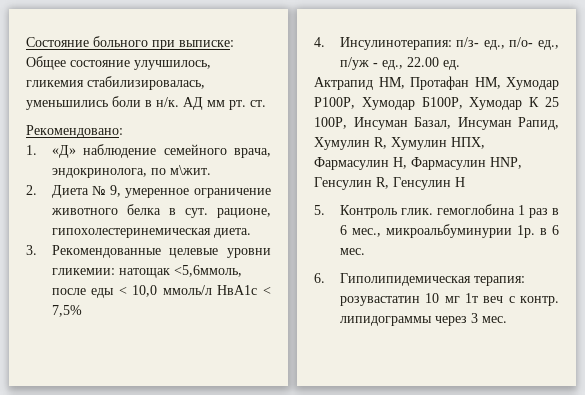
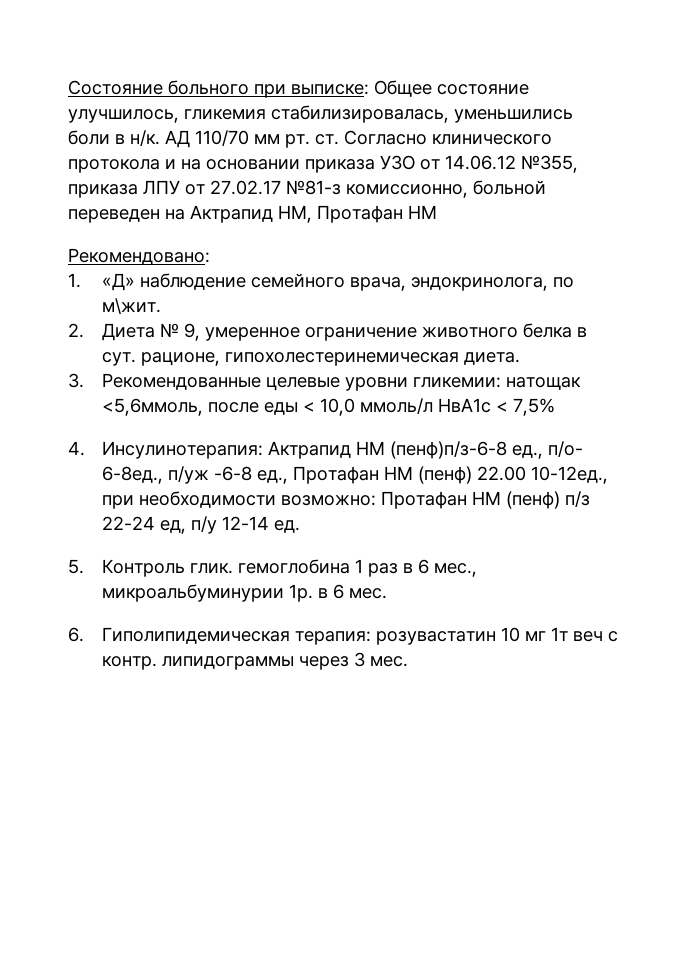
- АД мм рт. ст.
+ АД 110/70 мм рт. ст. Согласно клинического протокола и на основании приказа УЗО от 14.06.12 №355, приказа ЛПУ от 27.02.17 №81-з комиссионно, больной переведен на Актрапид НМ, Протафан НМ
- 4. Инсулинотерапия: п/з- ед., п/о- ед., п/уж - ед., 22.00 ед.
- Актрапид НМ, Протафан НМ, Хумодар Р100Р, Хумодар Б100Р, Хумодар К 25 100Р, Инсуман Базал, Инсуман Рапид, Хумулин R, Хумулин НПХ, Фармасулин Н, Фармасулин НNР, Генсулин R, Генсулин Н
+ 4. Инсулинотерапия: Актрапид НМ (пенф)п/з-6-8 ед., п/о- 6-8ед., п/уж -6-8 ед., Протафан НМ (пенф) 22.00 10-12ед., при необходимости возможно: Протафан НМ (пенф) п/з 22-24 ед, п/у 12-14 ед.

